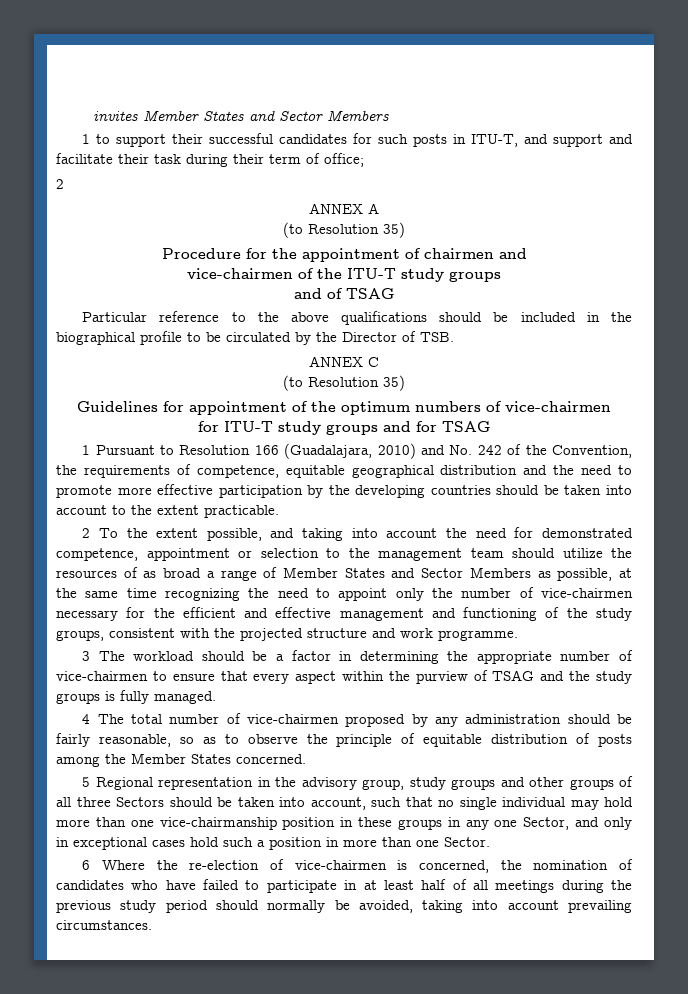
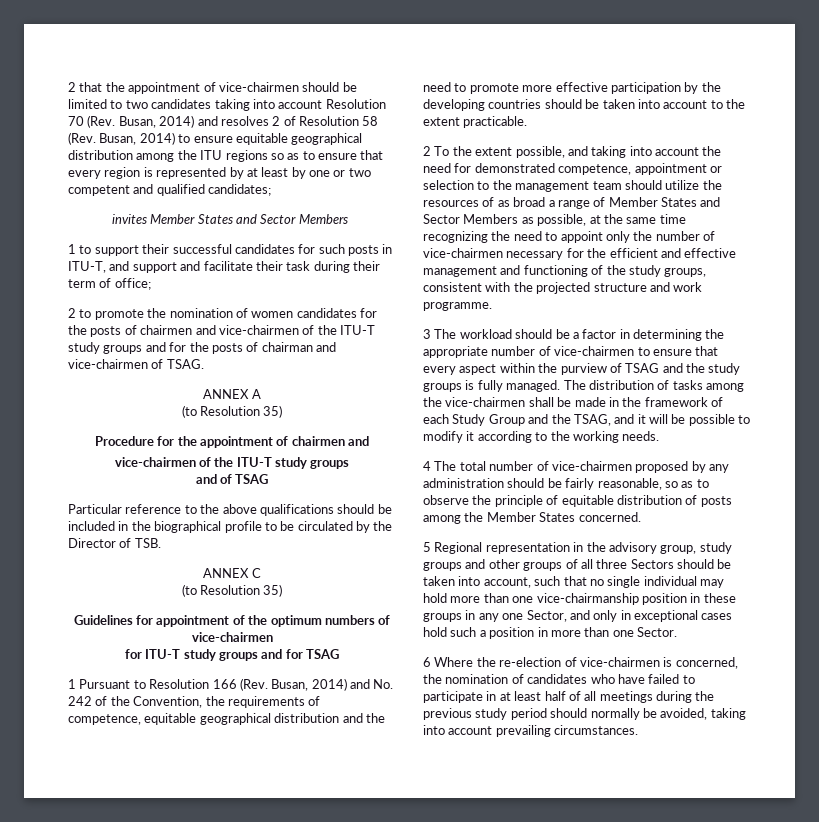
+ 2 that the appointment of vice-chairmen should be limited to two candidates taking into account Resolution 70 (Rev. Busan, 2014) and resolves 2 of Resolution 58 (Rev. Busan, 2014) to ensure equitable geographical distribution among the ITU regions so as to ensure that every region is represented by at least by one or two competent and qualified candidates;
  1 to support their successful candidates for such posts in ITU-T, and support and facilitate their task during their term of office;
- 2
+ 2 to promote the nomination of women candidates for the posts of chairmen and vice-chairmen of the ITU-T study groups and for the posts of chairman and vice-chairmen of TSAG.
- 1 Pursuant to Resolution 166 (Guadalajara, 2010) and No. 242 of the Convention, the requirements of competence, equitable geographical distribution and the need to promote more effective participation by the developing countries should be taken into account to the extent practicable.
+ 1 Pursuant to Resolution 166 (Rev. Busan, 2014) and No. 242 of the Convention, the requirements of competence, equitable geographical distribution and the need to promote more effective participation by the developing countries should be taken into account to the extent practicable.
+ The distribution of tasks among the vice-chairmen shall be made in the framework of each Study Group and the TSAG, and it will be possible to modify it according to the working needs.

